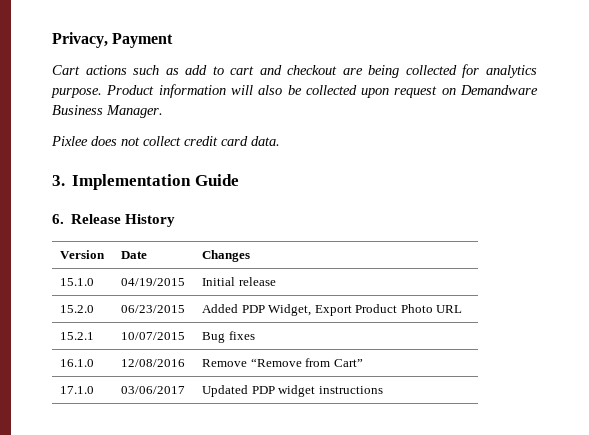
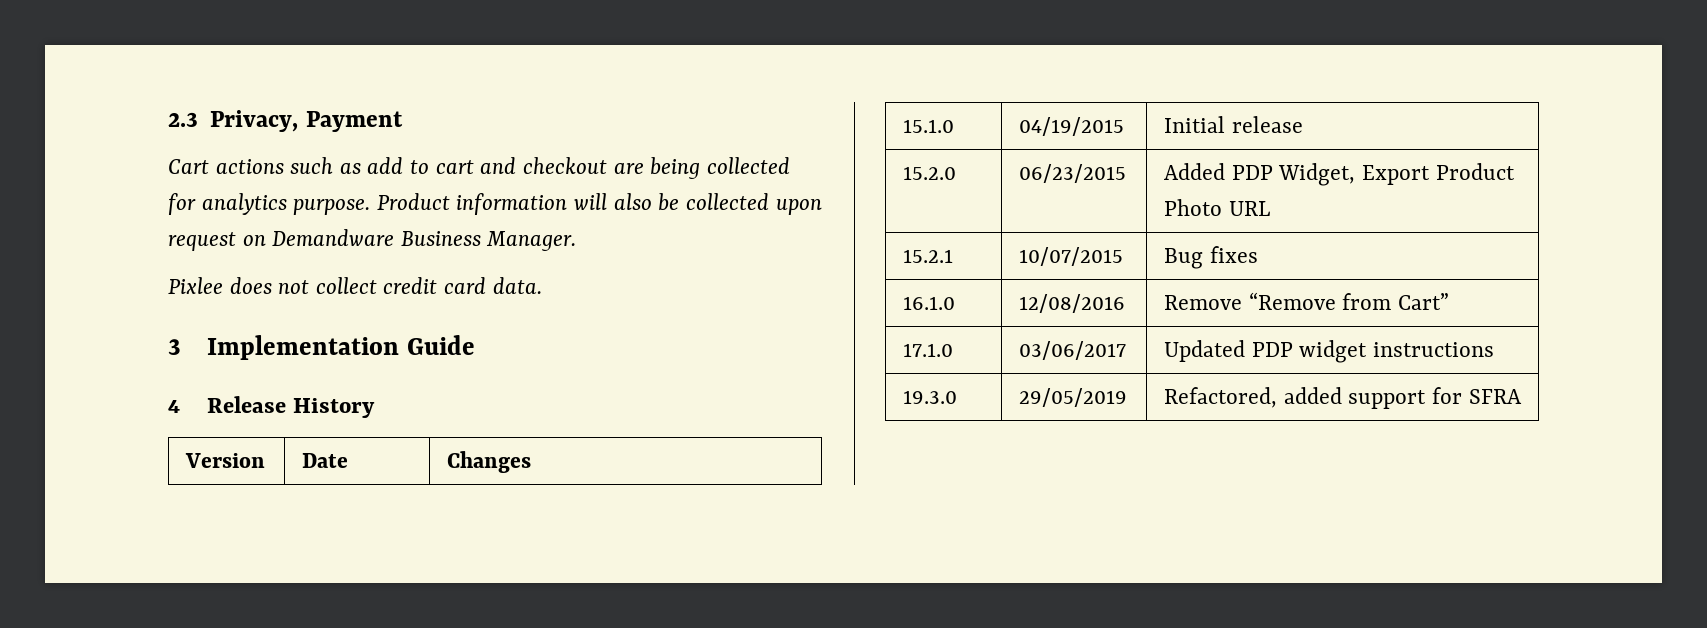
- Privacy, Payment
+ 2.3 Privacy, Payment
- 3. Implementation Guide
+ 3 Implementation Guide
- 6. Release History
+ 4 Release History
+ 19.3.0 | 29/05/2019 | Refactored, added support for SFRA

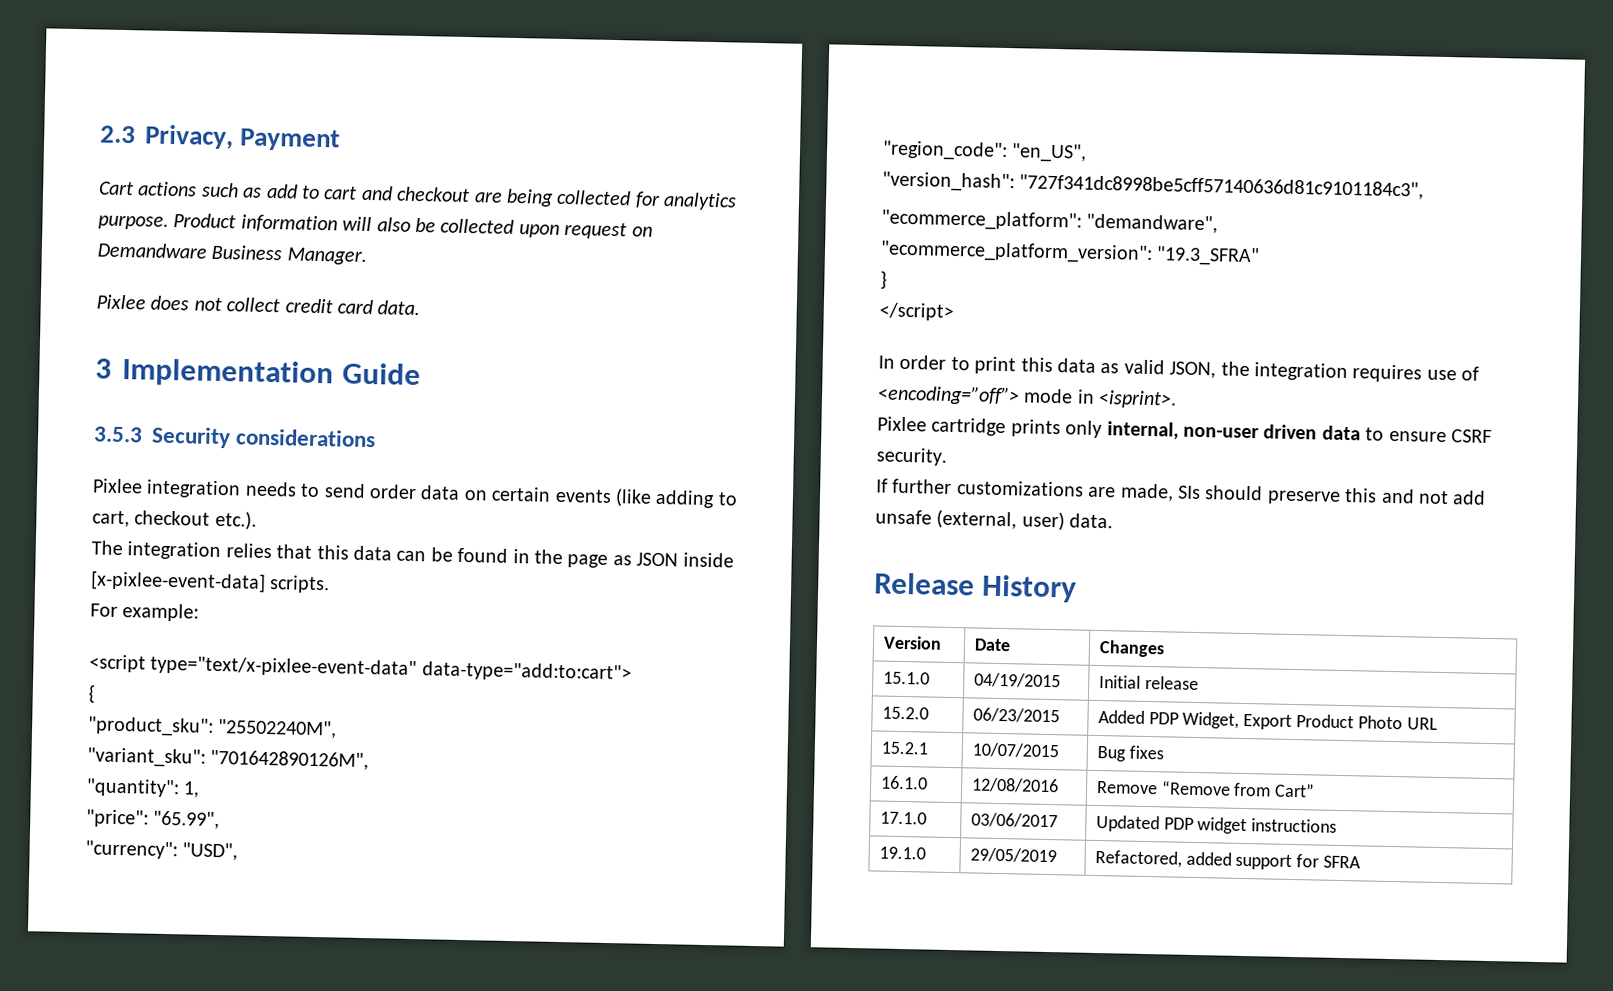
- 4 Release History
+ 3.5.3 Security considerations
+ Pixlee integration needs to send order data on certain events (like adding to cart, checkout etc.).
+ The integration relies that this data can be found in the page as JSON inside [x-pixlee-event-data] scripts.
+ For example:
+ <script type="text/x-pixlee-event-data" data-type="add:to:cart">
+ {
+ "product_sku": "25502240M",
+ "variant_sku": "701642890126M",
+ "quantity": 1,
+ "price": "65.99",
+ "currency": "USD",
+ "region_code": "en_US",
+ "version_hash": "727f341dc8998be5cff57140636d81c9101184c3",
+ "ecommerce_platform": "demandware",
+ "ecommerce_platform_version": "19.3_SFRA"
+ }
+ </script>
+ In order to print this data as valid JSON, the integration requires use of <encoding=”off”> mode in <isprint>.
+ Pixlee cartridge prints only internal, non-user driven data to ensure CSRF security.
+ If further customizations are made, SIs should preserve this and not add unsafe (external, user) data.
+ Release History
- 19.3.0 | 29/05/2019 | Refactored, added support for SFRA
+ 19.1.0 | 29/05/2019 | Refactored, added support for SFRA

